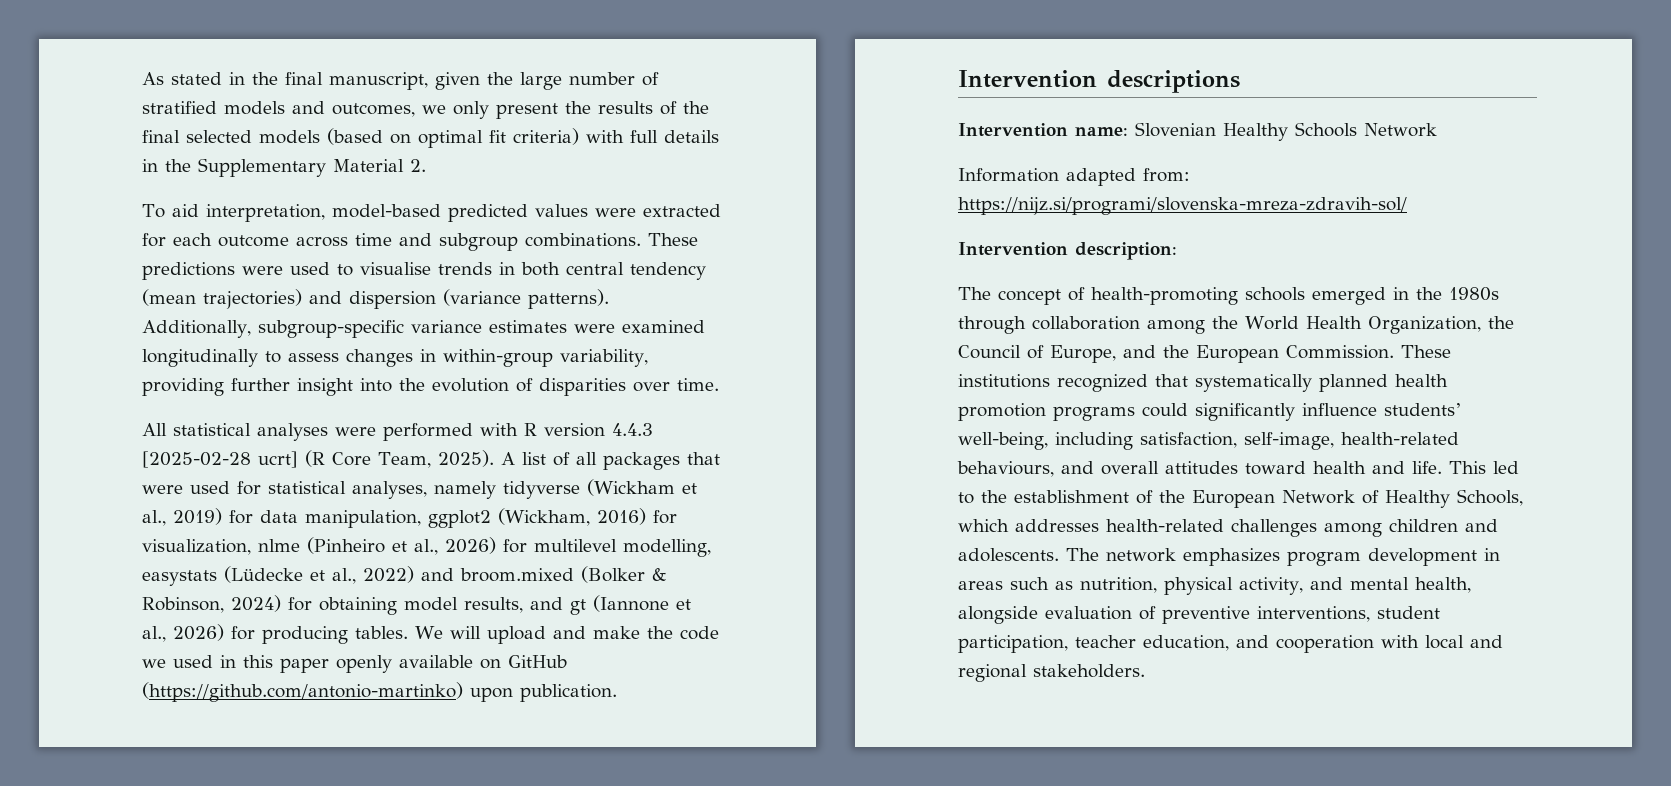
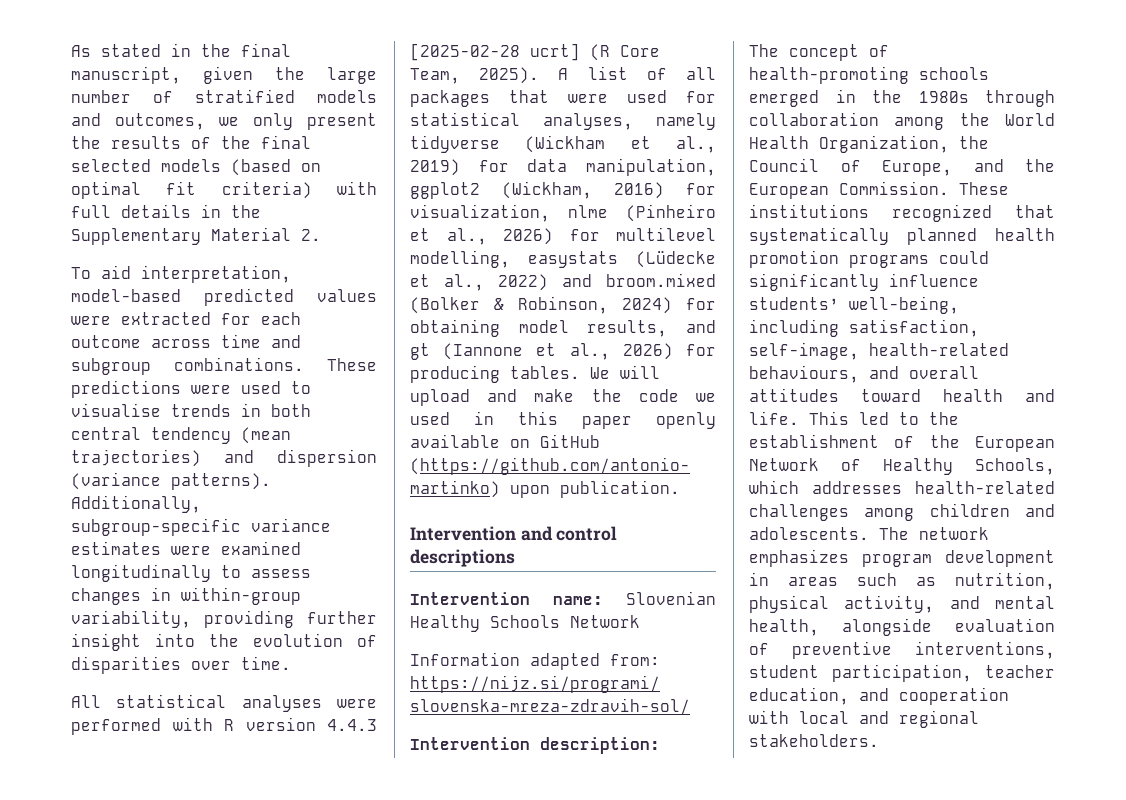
- Intervention descriptions
+ Intervention and control descriptions

